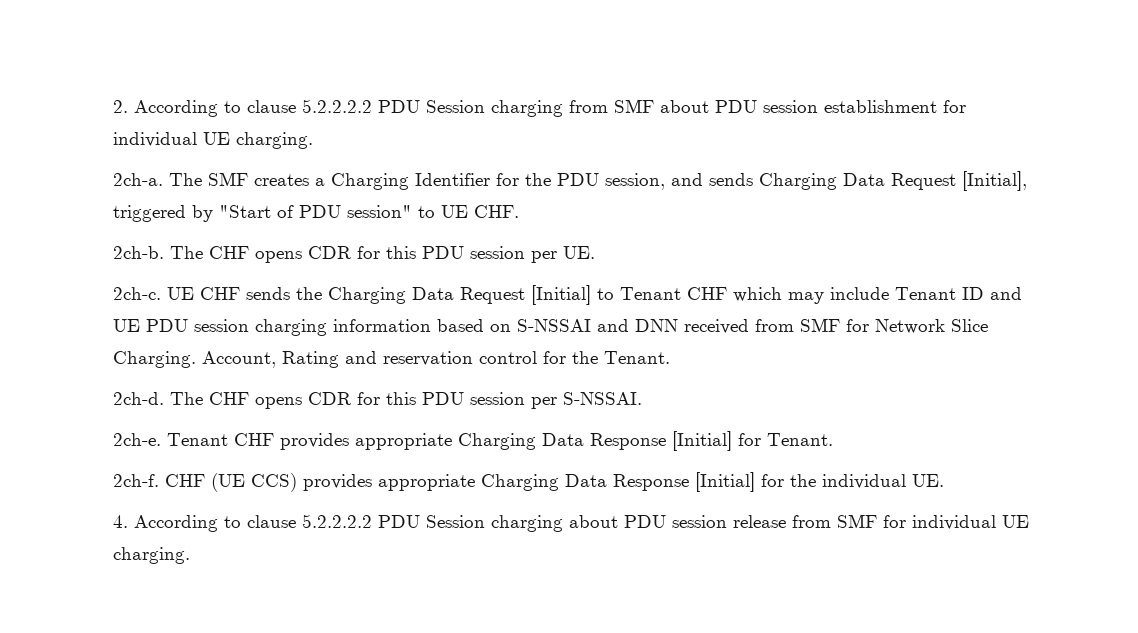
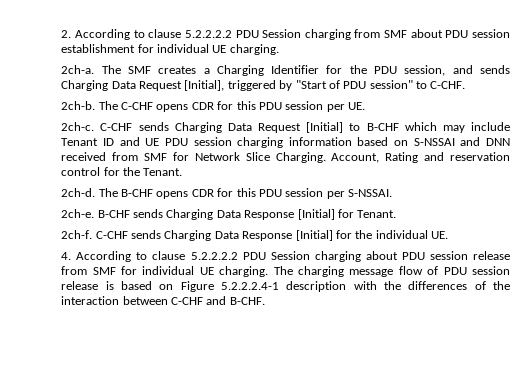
- The SMF creates a Charging Identifier for the PDU session, and sends Charging Data Request [Initial], triggered by "Start of PDU session" to UE CHF.
+ The SMF creates a Charging Identifier for the PDU session, and sends Charging Data Request [Initial], triggered by "Start of PDU session" to C-CHF.
- The CHF opens CDR for this PDU session per UE.
+ The C-CHF opens CDR for this PDU session per UE.
- UE CHF sends the Charging Data Request [Initial] to Tenant CHF which may include Tenant ID and UE PDU session charging information based on S-NSSAI and DNN received from SMF for Network Slice Charging.
+ C-CHF sends Charging Data Request [Initial] to B-CHF which may include Tenant ID and UE PDU session charging information based on S-NSSAI and DNN received from SMF for Network Slice Charging.
- The CHF opens CDR for this PDU session per S-NSSAI.
+ The B-CHF opens CDR for this PDU session per S-NSSAI.
- Tenant CHF provides appropriate Charging Data Response [Initial] for Tenant.
+ B-CHF sends Charging Data Response [Initial] for Tenant.
- CHF (UE CCS) provides appropriate Charging Data Response [Initial] for the individual UE.
+ C-CHF sends Charging Data Response [Initial] for the individual UE.
+ The charging message flow of PDU session release is based on Figure 5.2.2.2.4-1 description with the differences of the interaction between C-CHF and B-CHF.

